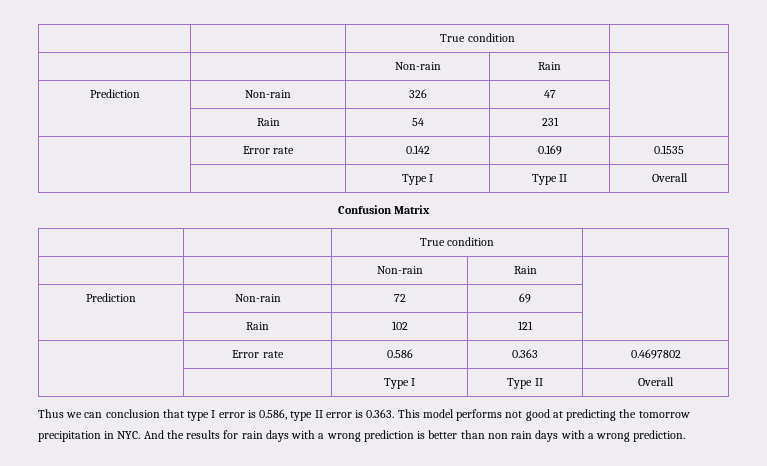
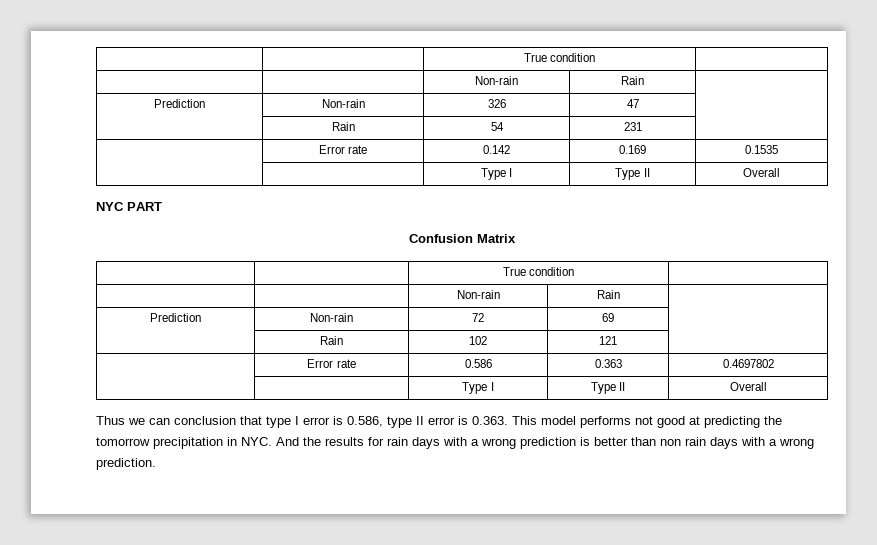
+ NYC PART

